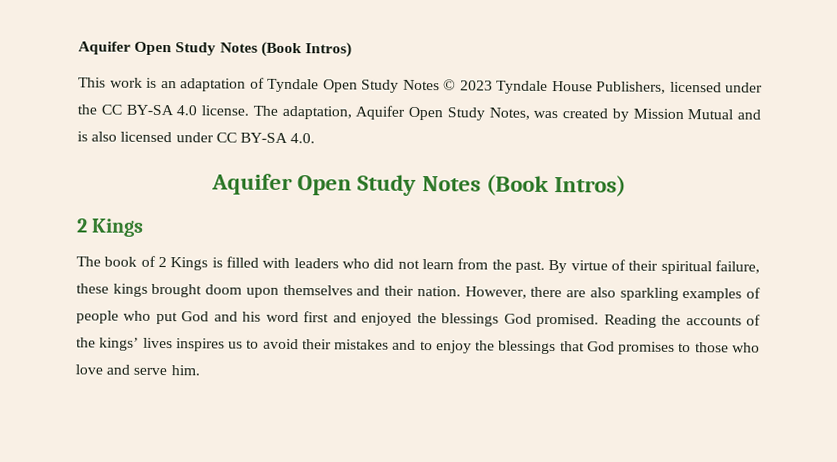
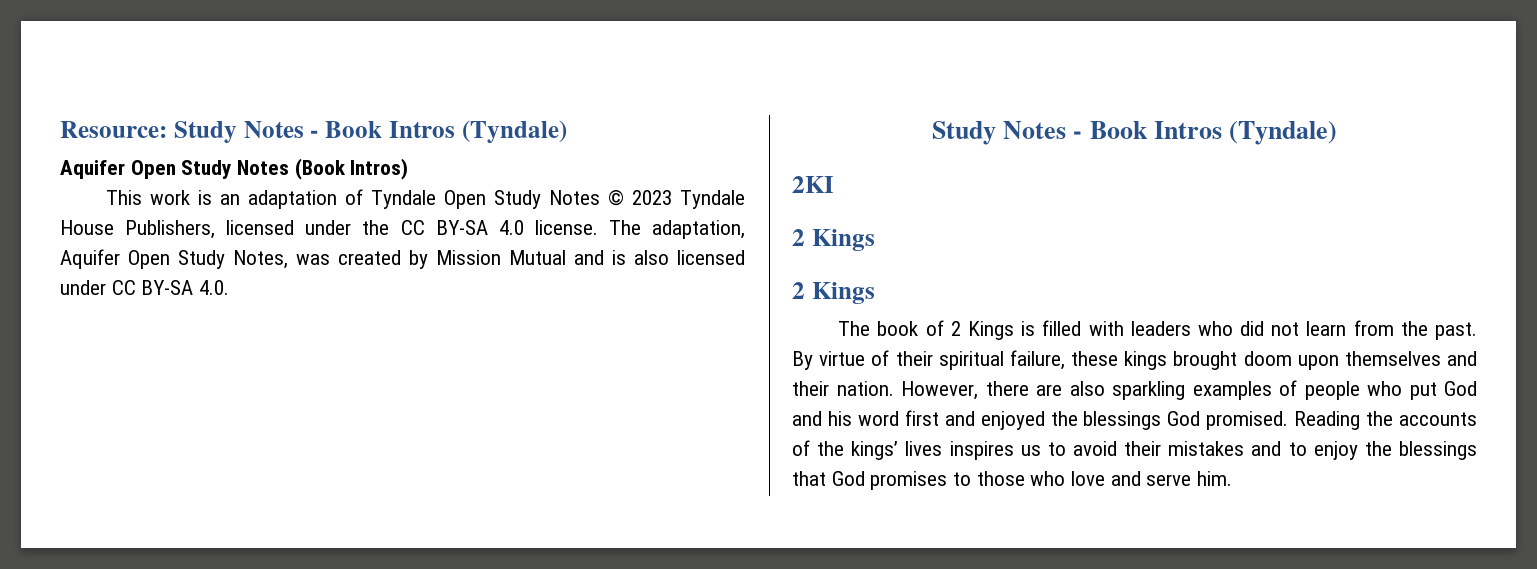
+ Resource: Study Notes - Book Intros (Tyndale)
  The adaptation, Aquifer Open Study Notes, was created by Mission Mutual and is also licensed under CC BY-SA 4.0.
- Aquifer Open Study Notes (Book Intros)
+ Study Notes - Book Intros (Tyndale)
+ 2KI
+ 2 Kings

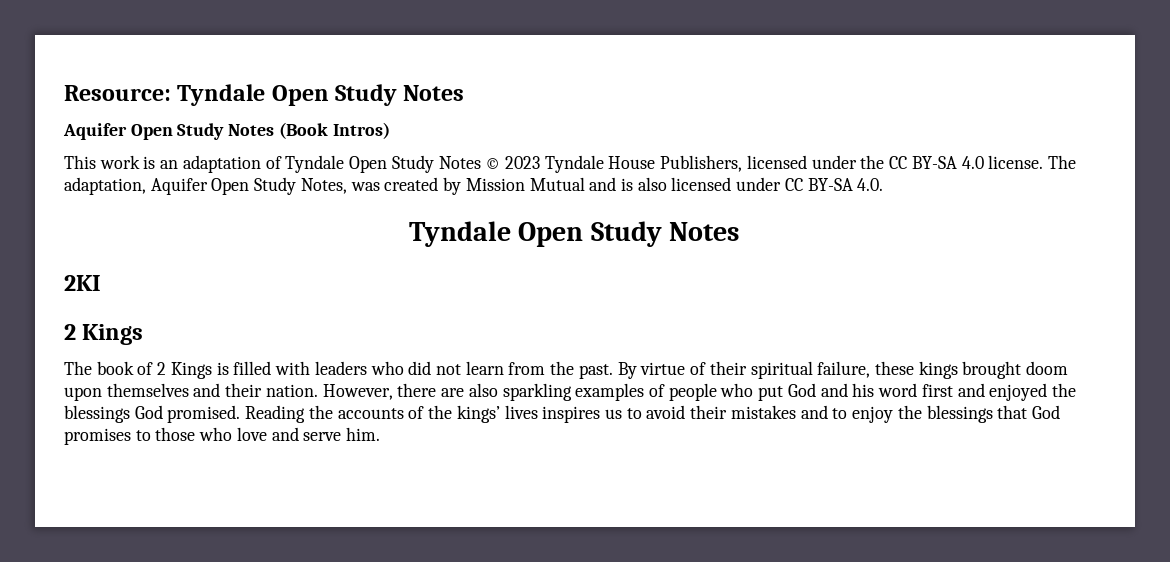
- Resource: Study Notes - Book Intros (Tyndale)
+ Resource: Tyndale Open Study Notes
  The adaptation, Aquifer Open Study Notes, was created by Mission Mutual and is also licensed under CC BY-SA 4.0.
- Study Notes - Book Intros (Tyndale)
+ Tyndale Open Study Notes
  2KI
- 2 Kings

